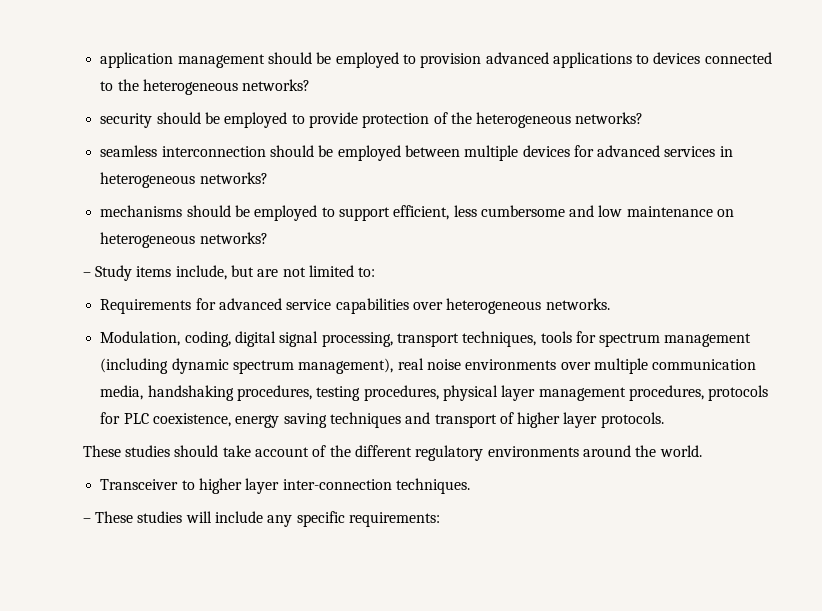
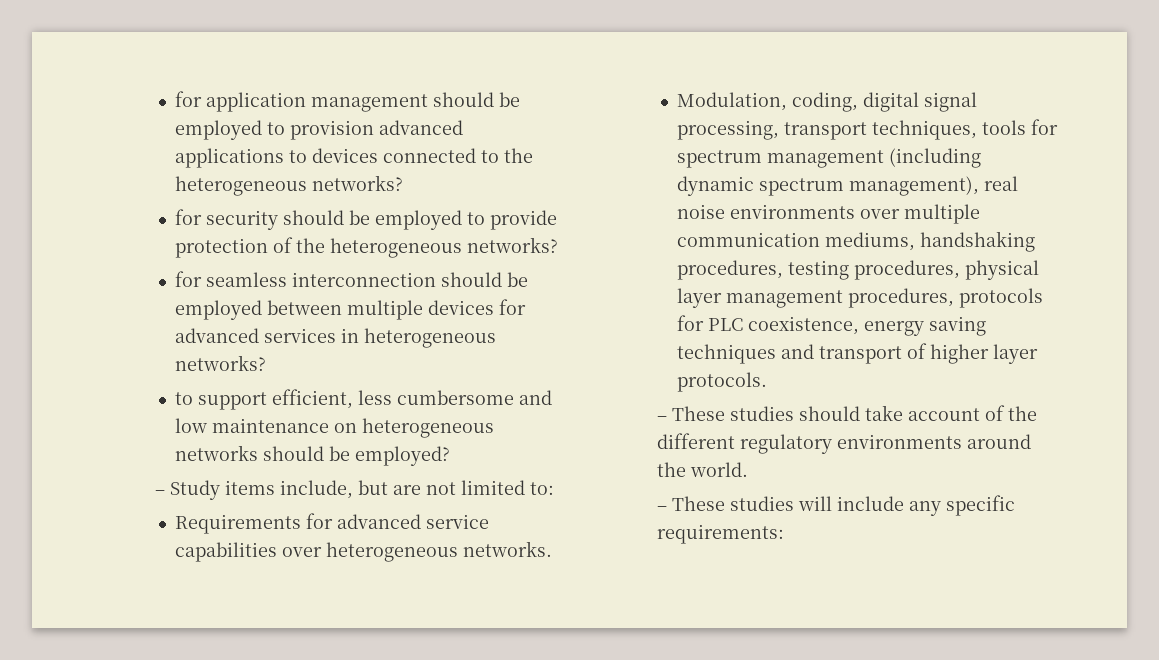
- application management should be employed to provision advanced applications to devices connected to the heterogeneous networks?
+ for application management should be employed to provision advanced applications to devices connected to the heterogeneous networks?
- security should be employed to provide protection of the heterogeneous networks?
+ for security should be employed to provide protection of the heterogeneous networks?
- seamless interconnection should be employed between multiple devices for advanced services in heterogeneous networks?
+ for seamless interconnection should be employed between multiple devices for advanced services in heterogeneous networks?
- mechanisms should be employed to support efficient, less cumbersome and low maintenance on heterogeneous networks?
+ to support efficient, less cumbersome and low maintenance on heterogeneous networks should be employed?
- Modulation, coding, digital signal processing, transport techniques, tools for spectrum management (including dynamic spectrum management), real noise environments over multiple communication media, handshaking procedures, testing procedures, physical layer management procedures, protocols for PLC coexistence, energy saving techniques and transport of higher layer protocols.
+ Modulation, coding, digital signal processing, transport techniques, tools for spectrum management (including dynamic spectrum management), real noise environments over multiple communication mediums, handshaking procedures, testing procedures, physical layer management procedures, protocols for PLC coexistence, energy saving techniques and transport of higher layer protocols.
- These studies should take account of the different regulatory environments around the world.
+ – These studies should take account of the different regulatory environments around the world.
- Transceiver to higher layer inter-connection techniques.

